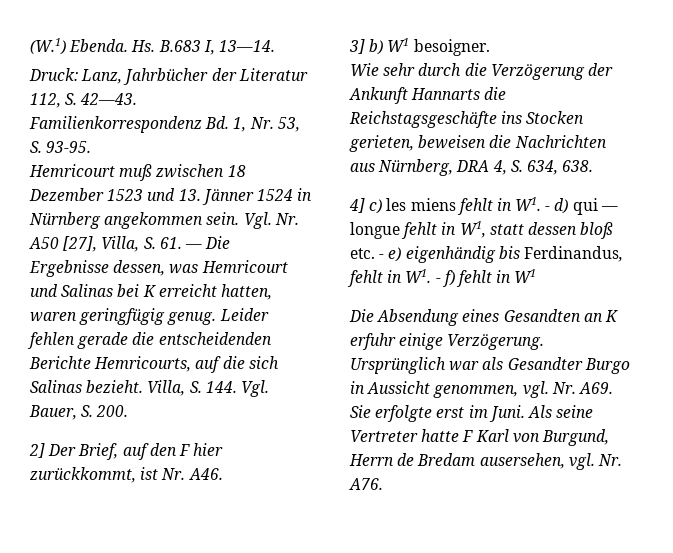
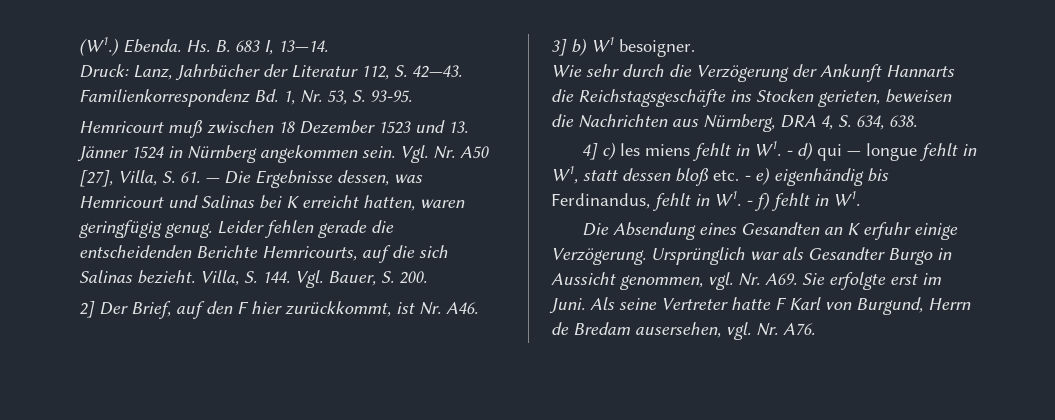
- (W.1) Ebenda.
+ (W1.) Ebenda.
- Hs. B.683 I, 13—14.
+ Hs. B. 683 I, 13—14.
- 4] c) les miens fehlt in W1. - d) qui — longue fehlt in W1, statt dessen bloß etc. - e) eigenhändig bis Ferdinandus, fehlt in W1. - f) fehlt in W1
+ 4] c) les miens fehlt in W1. - d) qui — longue fehlt in W1, statt dessen bloß etc. - e) eigenhändig bis Ferdinandus, fehlt in W1. - f) fehlt in W1.

